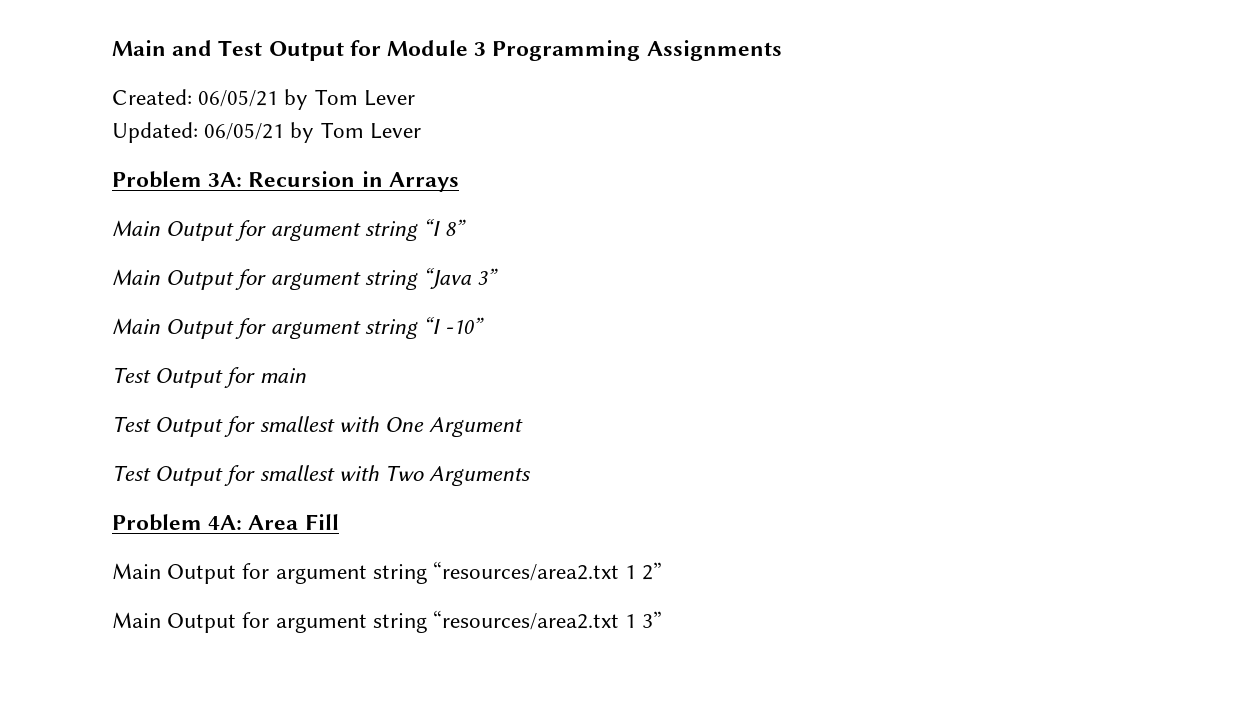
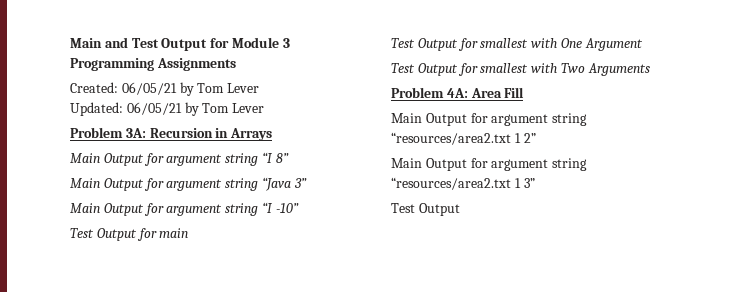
  Main Output for argument string “resources/area2.txt 1 3”
+ Test Output

